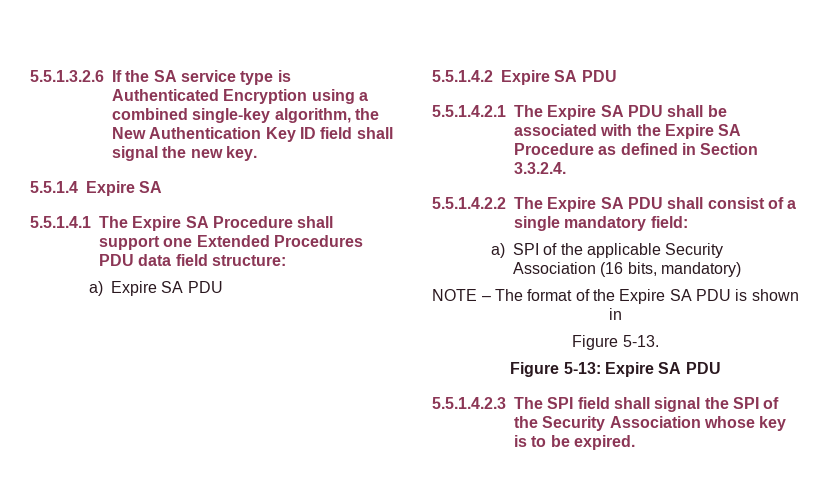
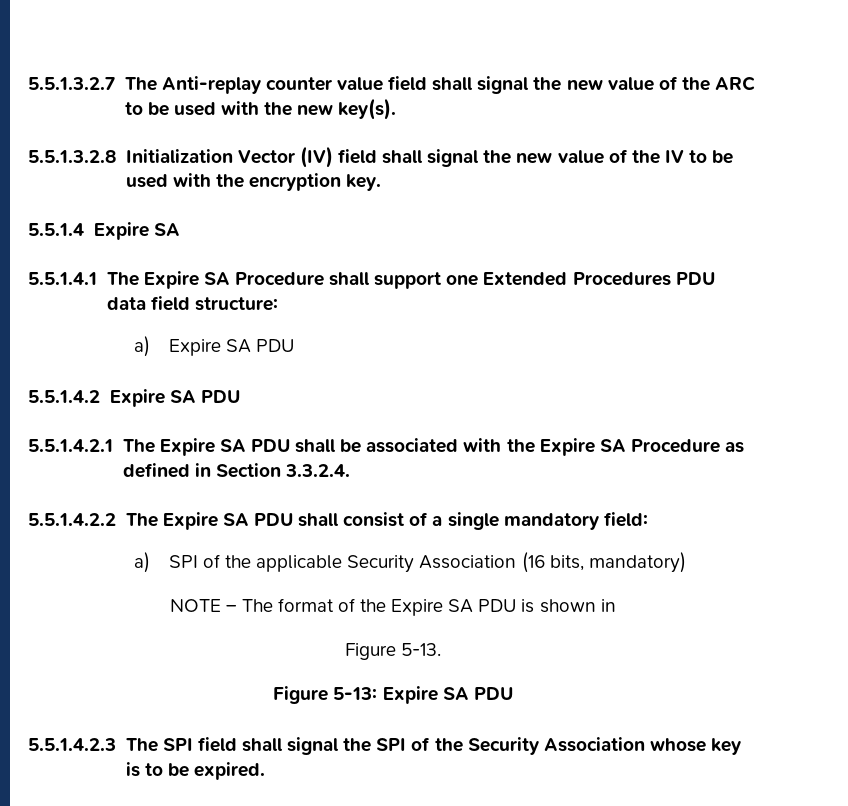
- 5.5.1.3.2.6 If the SA service type is Authenticated Encryption using a combined single-key algorithm, the New Authentication Key ID field shall signal the new key.
+ 5.5.1.3.2.7 The Anti-replay counter value field shall signal the new value of the ARC to be used with the new key(s).
+ 5.5.1.3.2.8 Initialization Vector (IV) field shall signal the new value of the IV to be used with the encryption key.

